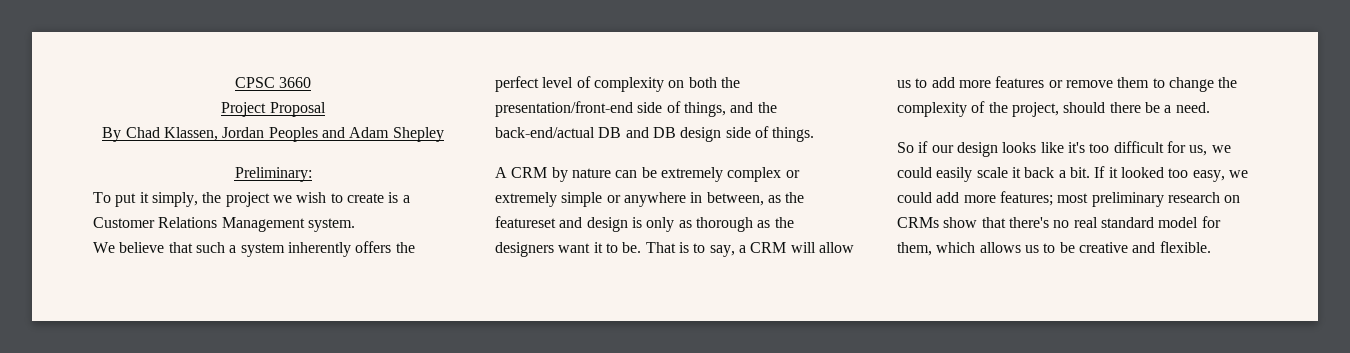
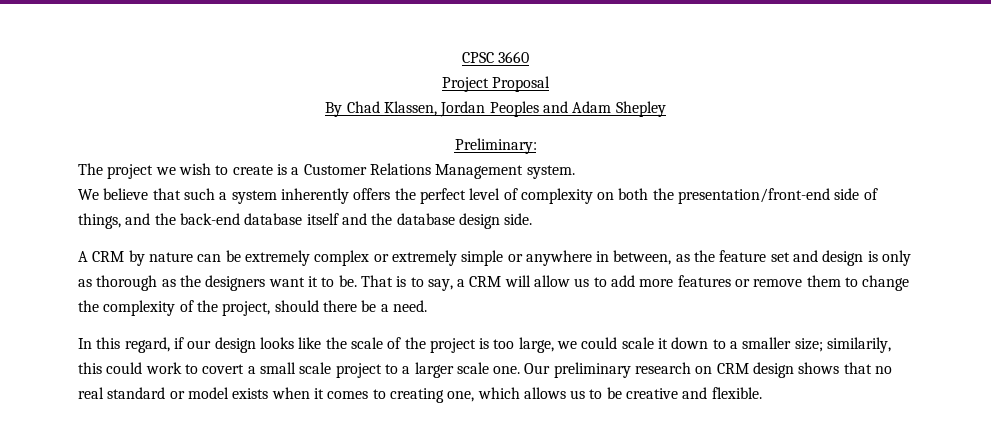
- To put it simply, the project we wish to create is a Customer Relations Management system.
+ The project we wish to create is a Customer Relations Management system.
- We believe that such a system inherently offers the perfect level of complexity on both the presentation/front-end side of things, and the back-end/actual DB and DB design side of things.
+ We believe that such a system inherently offers the perfect level of complexity on both the presentation/front-end side of things, and the back-end database itself and the database design side.
- A CRM by nature can be extremely complex or extremely simple or anywhere in between, as the featureset and design is only as thorough as the designers want it to be.
+ A CRM by nature can be extremely complex or extremely simple or anywhere in between, as the feature set and design is only as thorough as the designers want it to be.
- So if our design looks like it's too difficult for us, we could easily scale it back a bit. If it looked too easy, we could add more features; most preliminary research on CRMs show that there's no real standard model for them, which allows us to be creative and flexible.
+ In this regard, if our design looks like the scale of the project is too large, we could scale it down to a smaller size; similarily, this could work to covert a small scale project to a larger scale one. Our preliminary research on CRM design shows that no real standard or model exists when it comes to creating one, which allows us to be creative and flexible.

